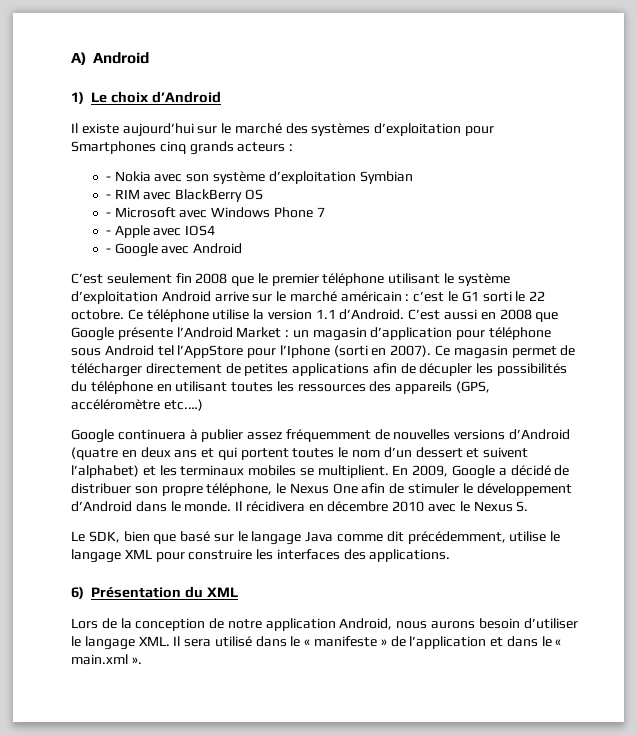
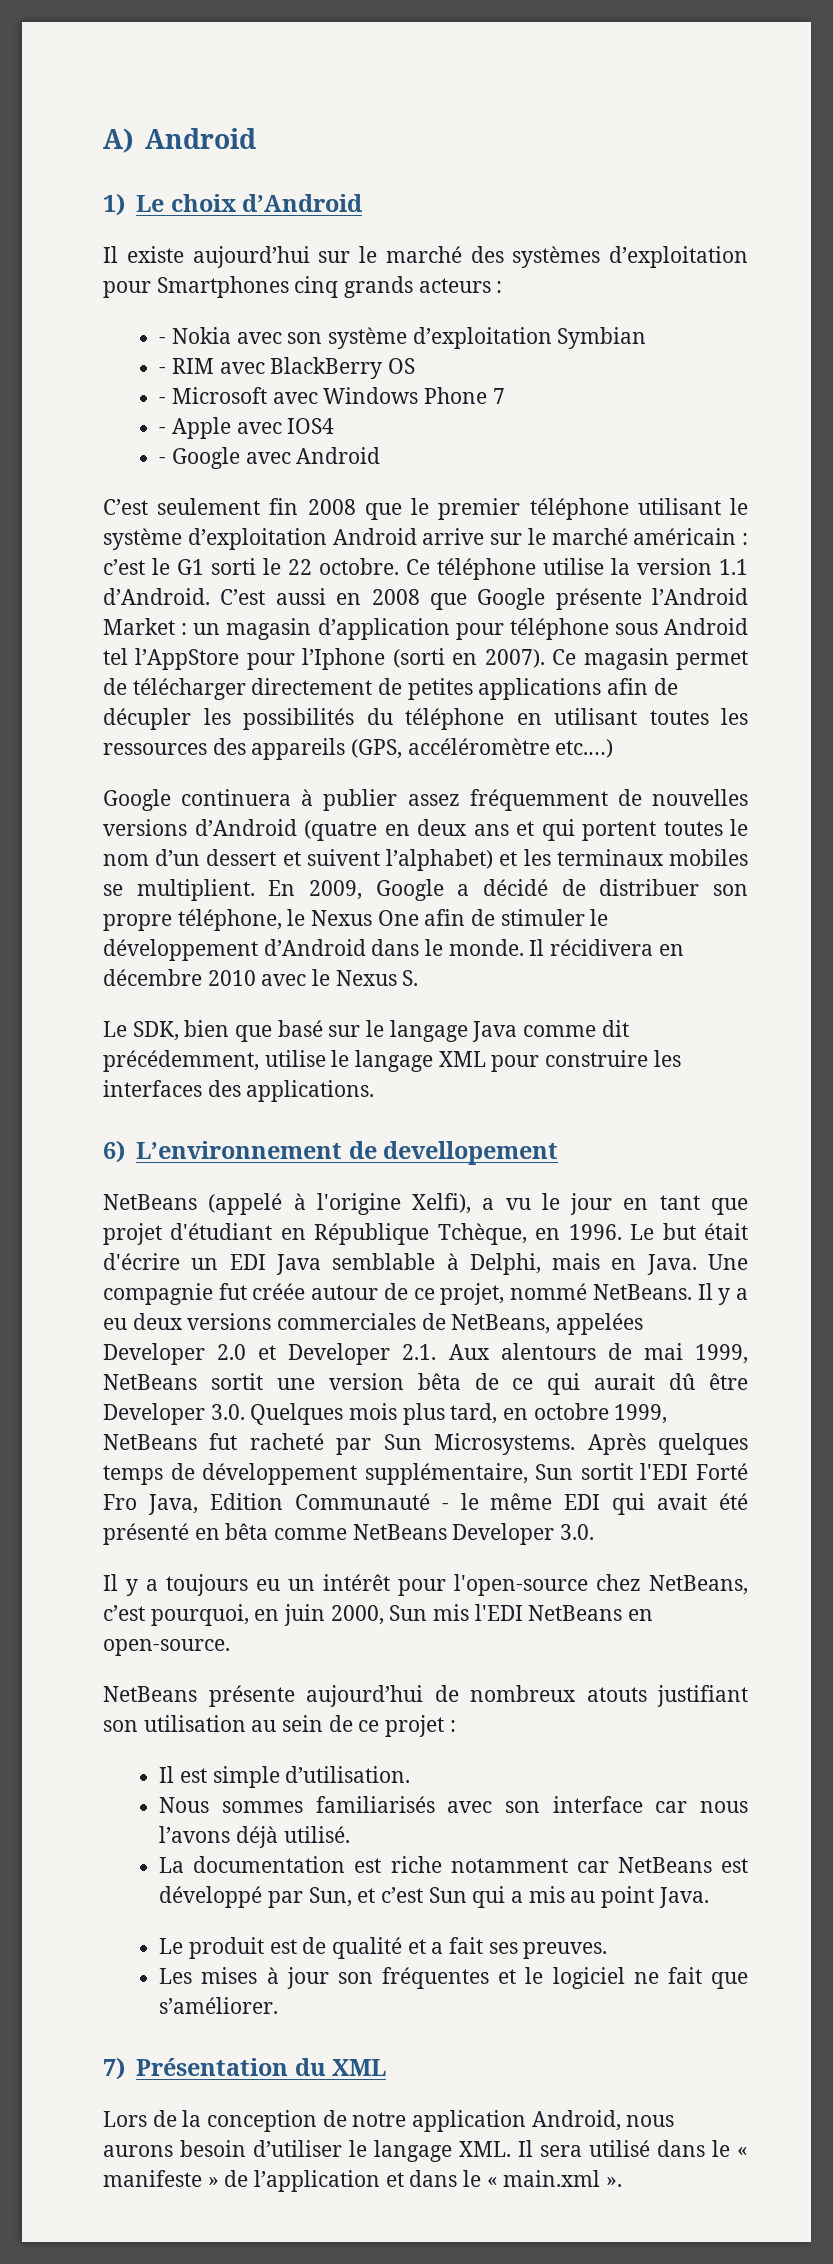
- 6) Présentation du XML
+ 6) L’environnement de devellopement
+ NetBeans (appelé à l'origine Xelfi), a vu le jour en tant que projet d'étudiant en République Tchèque, en 1996. Le but était d'écrire un EDI Java semblable à Delphi, mais en Java. Une compagnie fut créée autour de ce projet, nommé NetBeans. Il y a eu deux versions commerciales de NetBeans, appelées Developer 2.0 et Developer 2.1. Aux alentours de mai 1999, NetBeans sortit une version bêta de ce qui aurait dû être Developer 3.0. Quelques mois plus tard, en octobre 1999, NetBeans fut racheté par Sun Microsystems. Après quelques temps de développement supplémentaire, Sun sortit l'EDI Forté Fro Java, Edition Communauté - le même EDI qui avait été présenté en bêta comme NetBeans Developer 3.0.
+ Il y a toujours eu un intérêt pour l'open-source chez NetBeans, c’est pourquoi, en juin 2000, Sun mis l'EDI NetBeans en open-source.
+ NetBeans présente aujourd’hui de nombreux atouts justifiant son utilisation au sein de ce projet :
+ Il est simple d’utilisation.
+ Nous sommes familiarisés avec son interface car nous l’avons déjà utilisé.
+ La documentation est riche notamment car NetBeans est développé par Sun, et c’est Sun qui a mis au point Java.
+ Le produit est de qualité et a fait ses preuves.
+ Les mises à jour son fréquentes et le logiciel ne fait que s’améliorer.
+ 7) Présentation du XML

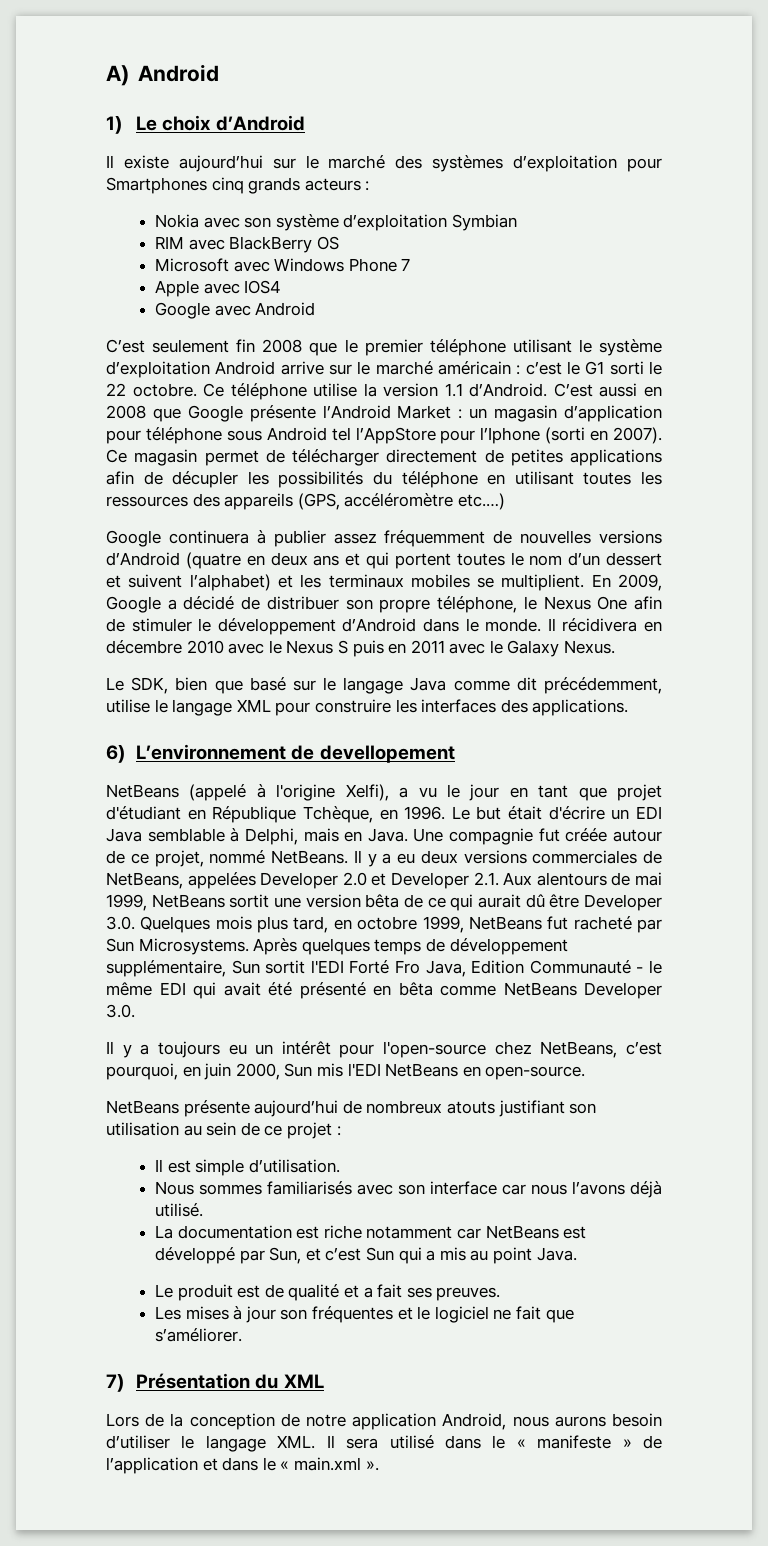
- - Nokia avec son système d’exploitation Symbian
+ Nokia avec son système d’exploitation Symbian
- - RIM avec BlackBerry OS
+ RIM avec BlackBerry OS
- - Microsoft avec Windows Phone 7
+ Microsoft avec Windows Phone 7
- - Apple avec IOS4
+ Apple avec IOS4
- - Google avec Android
+ Google avec Android
- Il récidivera en décembre 2010 avec le Nexus S.
+ Il récidivera en décembre 2010 avec le Nexus S puis en 2011 avec le Galaxy Nexus.

